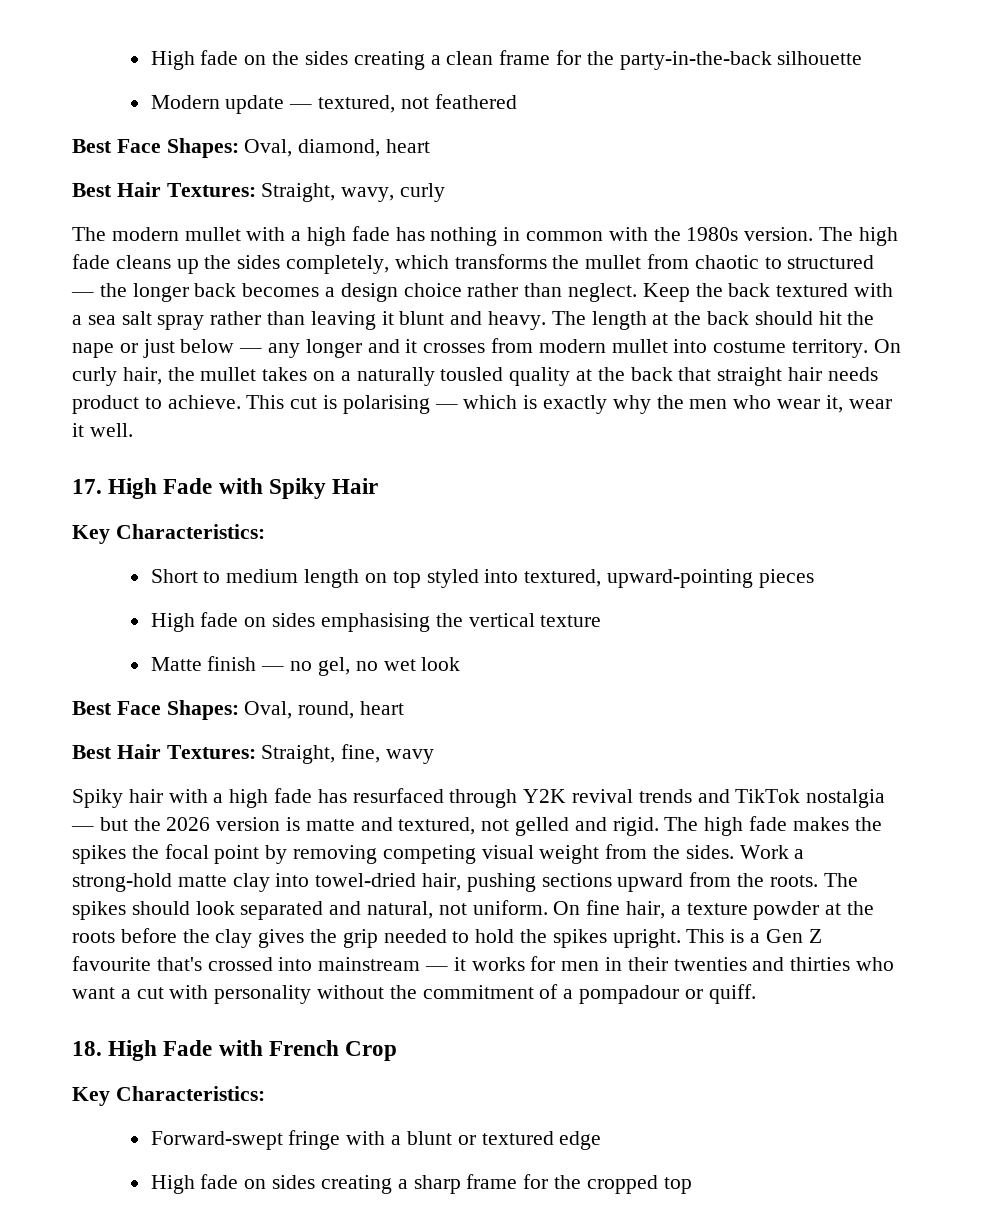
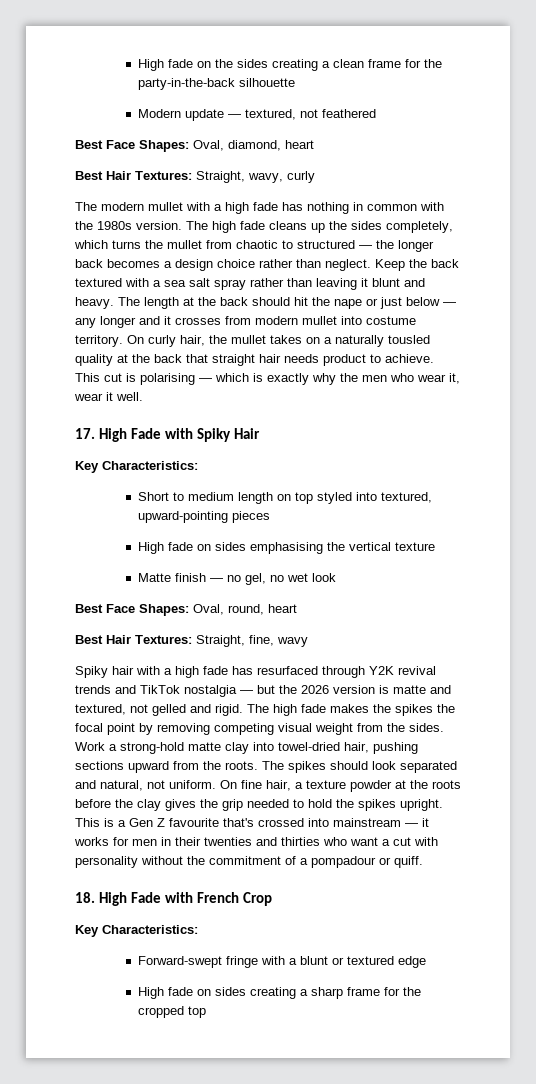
- The high fade cleans up the sides completely, which transforms the mullet from chaotic to structured — the longer back becomes a design choice rather than neglect.
+ The high fade cleans up the sides completely, which turns the mullet from chaotic to structured — the longer back becomes a design choice rather than neglect.

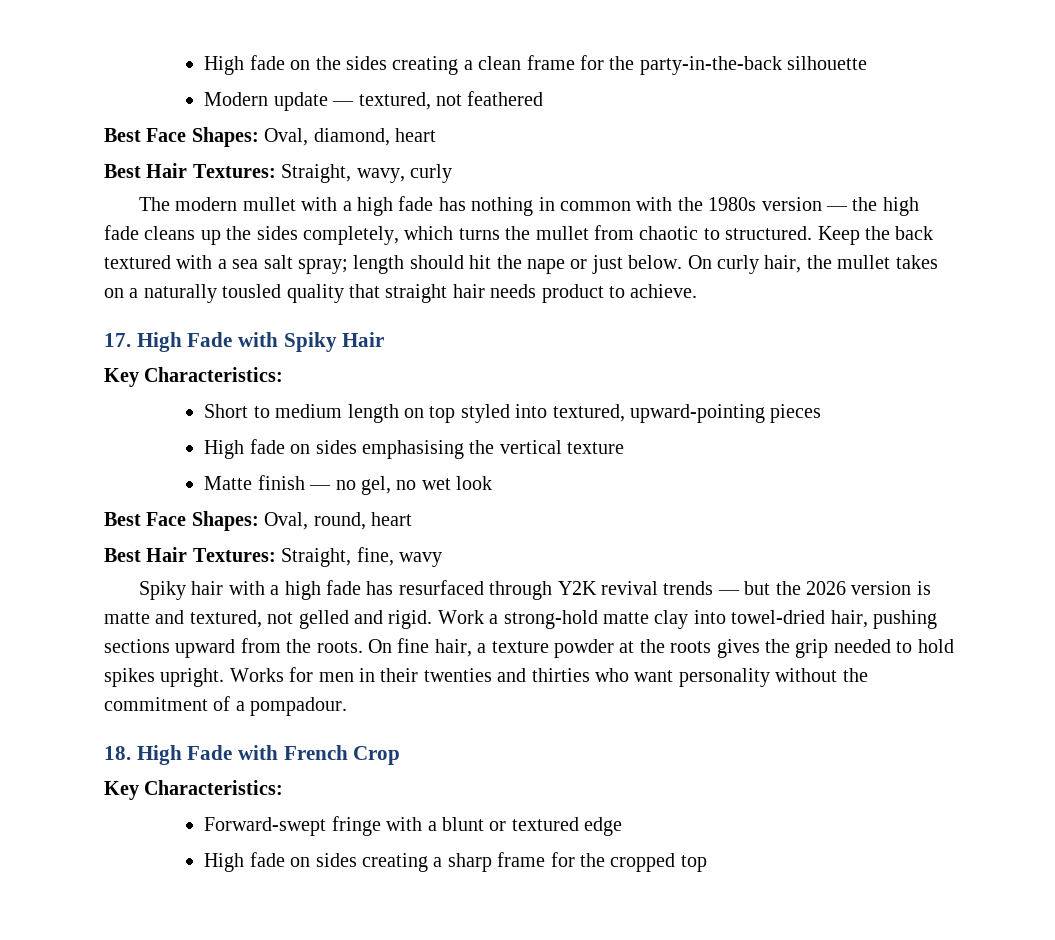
- The modern mullet with a high fade has nothing in common with the 1980s version. The high fade cleans up the sides completely, which turns the mullet from chaotic to structured — the longer back becomes a design choice rather than neglect.
+ The modern mullet with a high fade has nothing in common with the 1980s version — the high fade cleans up the sides completely, which turns the mullet from chaotic to structured.
- Keep the back textured with a sea salt spray rather than leaving it blunt and heavy. The length at the back should hit the nape or just below — any longer and it crosses from modern mullet into costume territory.
+ Keep the back textured with a sea salt spray; length should hit the nape or just below.
- On curly hair, the mullet takes on a naturally tousled quality at the back that straight hair needs product to achieve. This cut is polarising — which is exactly why the men who wear it, wear it well.
+ On curly hair, the mullet takes on a naturally tousled quality that straight hair needs product to achieve.
- Spiky hair with a high fade has resurfaced through Y2K revival trends and TikTok nostalgia — but the 2026 version is matte and textured, not gelled and rigid.
+ Spiky hair with a high fade has resurfaced through Y2K revival trends — but the 2026 version is matte and textured, not gelled and rigid.
- The high fade makes the spikes the focal point by removing competing visual weight from the sides.
- The spikes should look separated and natural, not uniform.
- On fine hair, a texture powder at the roots before the clay gives the grip needed to hold the spikes upright.
+ On fine hair, a texture powder at the roots gives the grip needed to hold spikes upright.
- This is a Gen Z favourite that's crossed into mainstream — it works for men in their twenties and thirties who want a cut with personality without the commitment of a pompadour or quiff.
+ Works for men in their twenties and thirties who want personality without the commitment of a pompadour.

